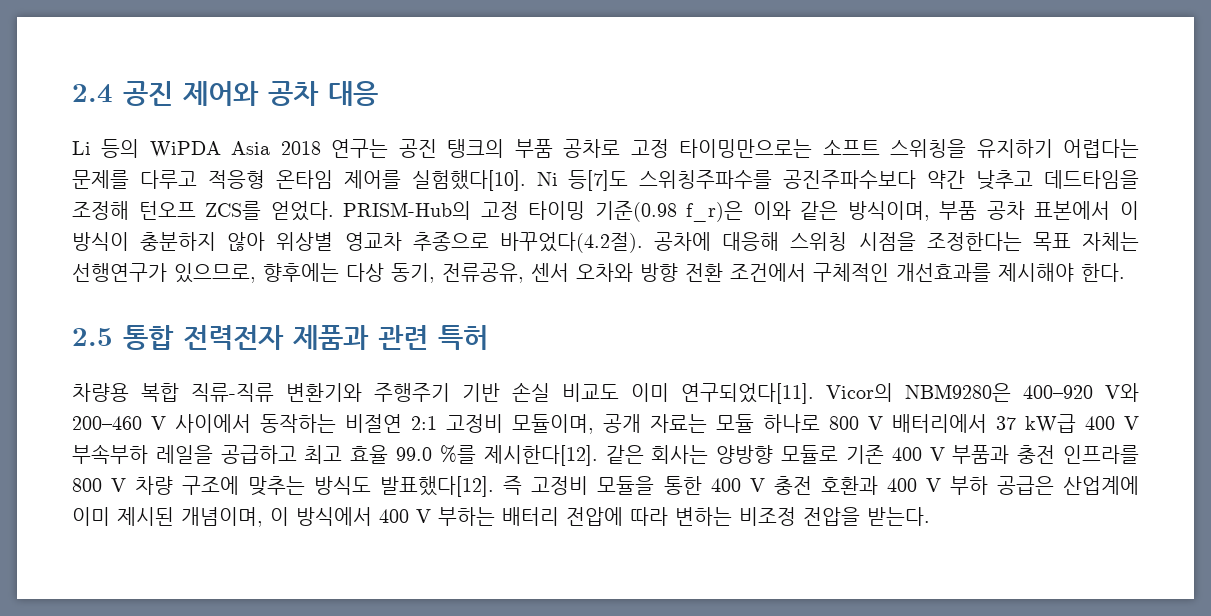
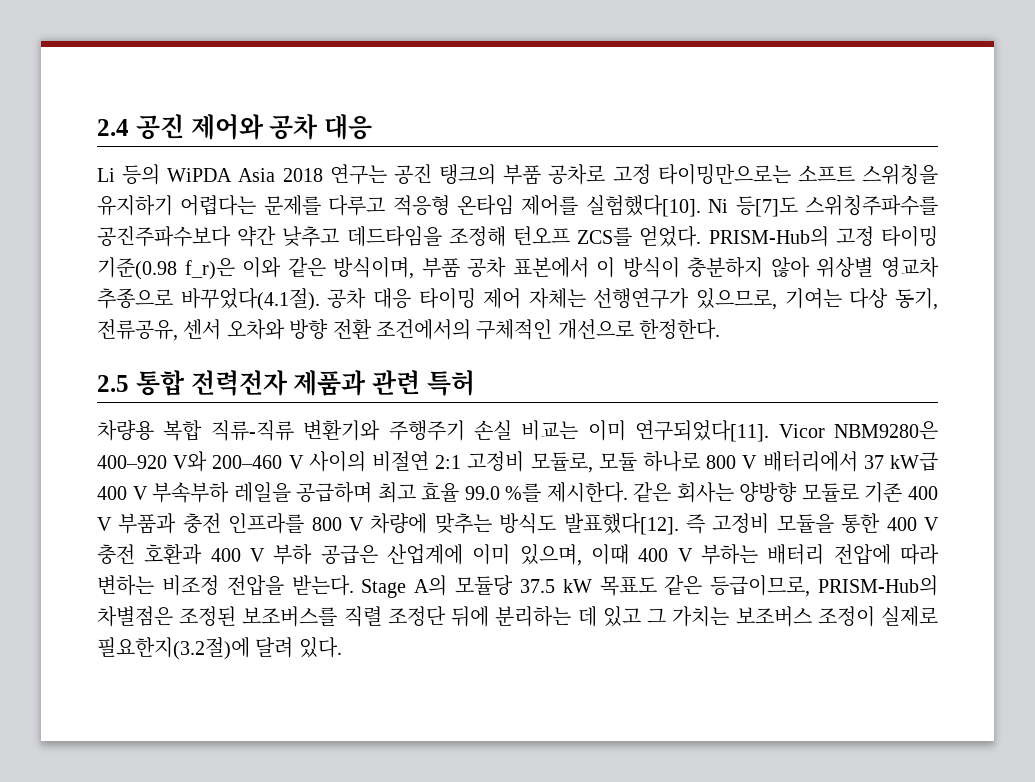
- PRISM-Hub의 고정 타이밍 기준(0.98 f_r)은 이와 같은 방식이며, 부품 공차 표본에서 이 방식이 충분하지 않아 위상별 영교차 추종으로 바꾸었다(4.2절). 공차에 대응해 스위칭 시점을 조정한다는 목표 자체는 선행연구가 있으므로, 향후에는 다상 동기, 전류공유, 센서 오차와 방향 전환 조건에서 구체적인 개선효과를 제시해야 한다.
+ PRISM-Hub의 고정 타이밍 기준(0.98 f_r)은 이와 같은 방식이며, 부품 공차 표본에서 이 방식이 충분하지 않아 위상별 영교차 추종으로 바꾸었다(4.1절). 공차 대응 타이밍 제어 자체는 선행연구가 있으므로, 기여는 다상 동기, 전류공유, 센서 오차와 방향 전환 조건에서의 구체적인 개선으로 한정한다.
- 차량용 복합 직류-직류 변환기와 주행주기 기반 손실 비교도 이미 연구되었다[11].
+ 차량용 복합 직류-직류 변환기와 주행주기 손실 비교는 이미 연구되었다[11].
- Vicor의 NBM9280은 400–920 V와 200–460 V 사이에서 동작하는 비절연 2:1 고정비 모듈이며, 공개 자료는 모듈 하나로 800 V 배터리에서 37 kW급 400 V 부속부하 레일을 공급하고 최고 효율 99.0 %를 제시한다[12].
+ Vicor NBM9280은 400–920 V와 200–460 V 사이의 비절연 2:1 고정비 모듈로, 모듈 하나로 800 V 배터리에서 37 kW급 400 V 부속부하 레일을 공급하며 최고 효율 99.0 %를 제시한다.
- 같은 회사는 양방향 모듈로 기존 400 V 부품과 충전 인프라를 800 V 차량 구조에 맞추는 방식도 발표했다[12].
+ 같은 회사는 양방향 모듈로 기존 400 V 부품과 충전 인프라를 800 V 차량에 맞추는 방식도 발표했다[12].
- 즉 고정비 모듈을 통한 400 V 충전 호환과 400 V 부하 공급은 산업계에 이미 제시된 개념이며, 이 방식에서 400 V 부하는 배터리 전압에 따라 변하는 비조정 전압을 받는다.
+ 즉 고정비 모듈을 통한 400 V 충전 호환과 400 V 부하 공급은 산업계에 이미 있으며, 이때 400 V 부하는 배터리 전압에 따라 변하는 비조정 전압을 받는다.
+ Stage A의 모듈당 37.5 kW 목표도 같은 등급이므로, PRISM-Hub의 차별점은 조정된 보조버스를 직렬 조정단 뒤에 분리하는 데 있고 그 가치는 보조버스 조정이 실제로 필요한지(3.2절)에 달려 있다.

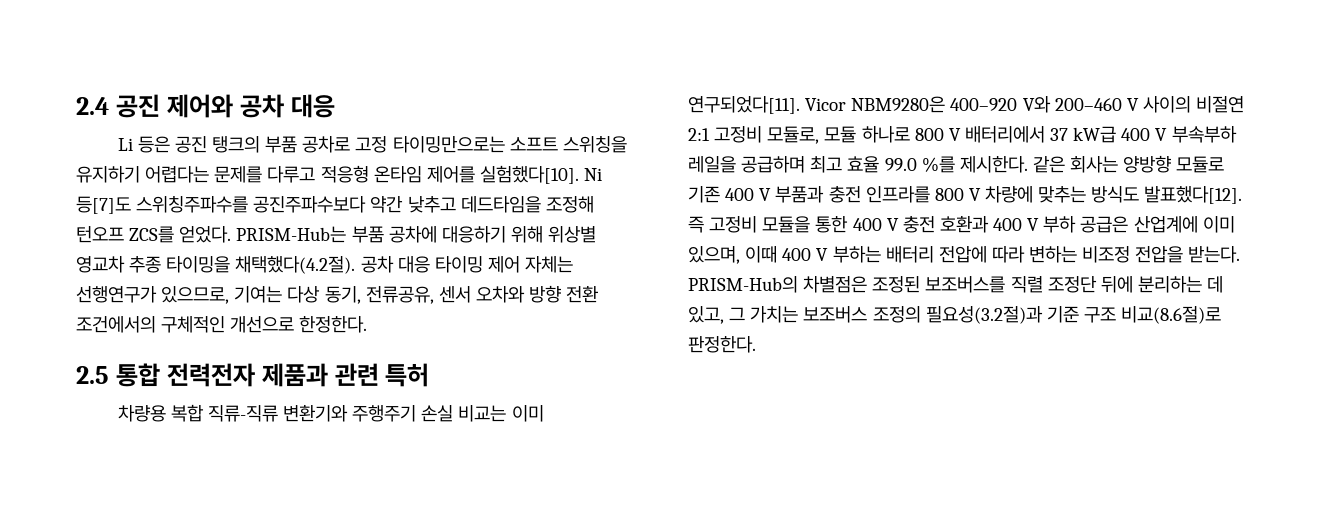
- Li 등의 WiPDA Asia 2018 연구는 공진 탱크의 부품 공차로 고정 타이밍만으로는 소프트 스위칭을 유지하기 어렵다는 문제를 다루고 적응형 온타임 제어를 실험했다[10].
+ Li 등은 공진 탱크의 부품 공차로 고정 타이밍만으로는 소프트 스위칭을 유지하기 어렵다는 문제를 다루고 적응형 온타임 제어를 실험했다[10].
- PRISM-Hub의 고정 타이밍 기준(0.98 f_r)은 이와 같은 방식이며, 부품 공차 표본에서 이 방식이 충분하지 않아 위상별 영교차 추종으로 바꾸었다(4.1절). 공차 대응 타이밍 제어 자체는 선행연구가 있으므로, 기여는 다상 동기, 전류공유, 센서 오차와 방향 전환 조건에서의 구체적인 개선으로 한정한다.
+ PRISM-Hub는 부품 공차에 대응하기 위해 위상별 영교차 추종 타이밍을 채택했다(4.2절). 공차 대응 타이밍 제어 자체는 선행연구가 있으므로, 기여는 다상 동기, 전류공유, 센서 오차와 방향 전환 조건에서의 구체적인 개선으로 한정한다.
- Stage A의 모듈당 37.5 kW 목표도 같은 등급이므로, PRISM-Hub의 차별점은 조정된 보조버스를 직렬 조정단 뒤에 분리하는 데 있고 그 가치는 보조버스 조정이 실제로 필요한지(3.2절)에 달려 있다.
+ PRISM-Hub의 차별점은 조정된 보조버스를 직렬 조정단 뒤에 분리하는 데 있고, 그 가치는 보조버스 조정의 필요성(3.2절)과 기준 구조 비교(8.6절)로 판정한다.

